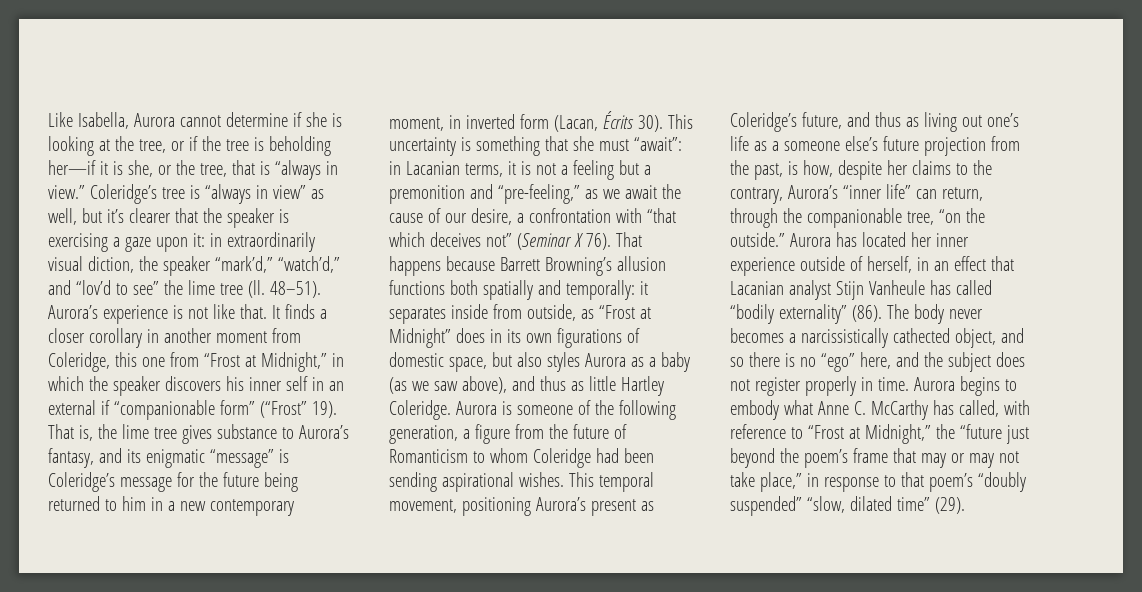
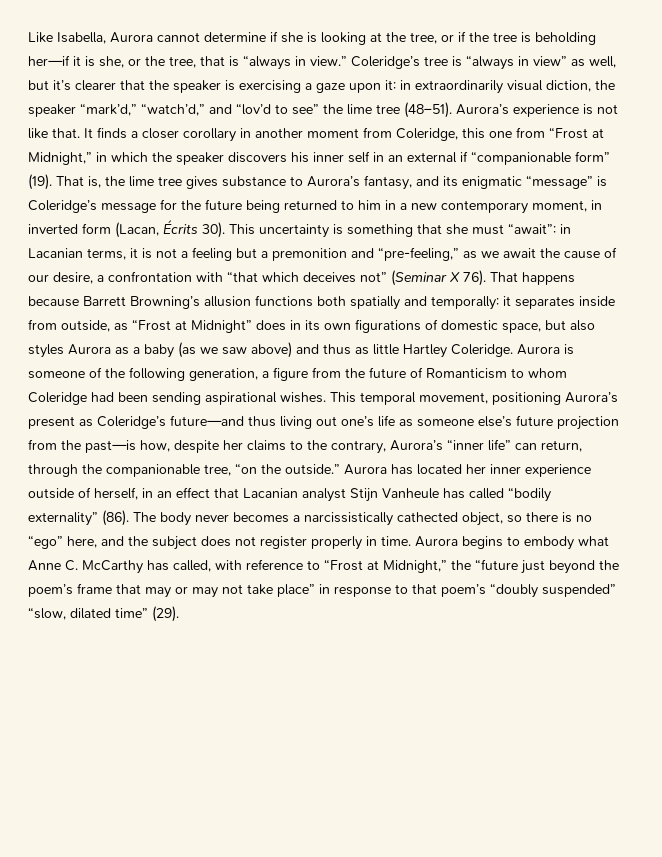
- Coleridge’s tree is “always in view” as well, but it’s clearer that the speaker is exercising a gaze upon it: in extraordinarily visual diction, the speaker “mark’d,” “watch’d,” and “lov’d to see” the lime tree (ll. 48–51).
+ Coleridge’s tree is “always in view” as well, but it’s clearer that the speaker is exercising a gaze upon it: in extraordinarily visual diction, the speaker “mark’d,” “watch’d,” and “lov’d to see” the lime tree (48–51).
- It finds a closer corollary in another moment from Coleridge, this one from “Frost at Midnight,” in which the speaker discovers his inner self in an external if “companionable form” (“Frost” 19).
+ It finds a closer corollary in another moment from Coleridge, this one from “Frost at Midnight,” in which the speaker discovers his inner self in an external if “companionable form” (19).
- That happens because Barrett Browning’s allusion functions both spatially and temporally: it separates inside from outside, as “Frost at Midnight” does in its own figurations of domestic space, but also styles Aurora as a baby (as we saw above), and thus as little Hartley Coleridge.
+ That happens because Barrett Browning’s allusion functions both spatially and temporally: it separates inside from outside, as “Frost at Midnight” does in its own figurations of domestic space, but also styles Aurora as a baby (as we saw above) and thus as little Hartley Coleridge.
- This temporal movement, positioning Aurora’s present as Coleridge’s future, and thus as living out one’s life as a someone else’s future projection from the past, is how, despite her claims to the contrary, Aurora’s “inner life” can return, through the companionable tree, “on the outside.”
+ This temporal movement, positioning Aurora’s present as Coleridge’s future—and thus living out one’s life as someone else’s future projection from the past—is how, despite her claims to the contrary, Aurora’s “inner life” can return, through the companionable tree, “on the outside.”
- The body never becomes a narcissistically cathected object, and so there is no “ego” here, and the subject does not register properly in time.
+ The body never becomes a narcissistically cathected object, so there is no “ego” here, and the subject does not register properly in time.
- Aurora begins to embody what Anne C. McCarthy has called, with reference to “Frost at Midnight,” the “future just beyond the poem’s frame that may or may not take place,” in response to that poem’s “doubly suspended” “slow, dilated time” (29).
+ Aurora begins to embody what Anne C. McCarthy has called, with reference to “Frost at Midnight,” the “future just beyond the poem’s frame that may or may not take place” in response to that poem’s “doubly suspended” “slow, dilated time” (29).

